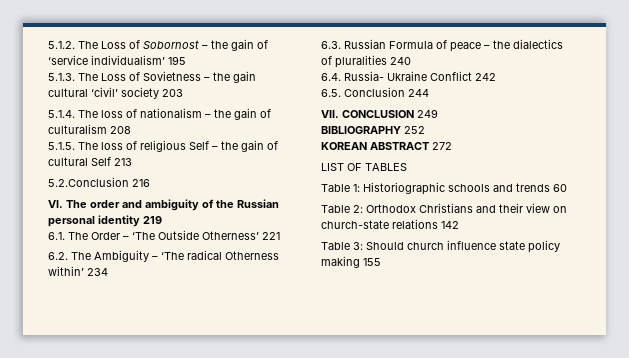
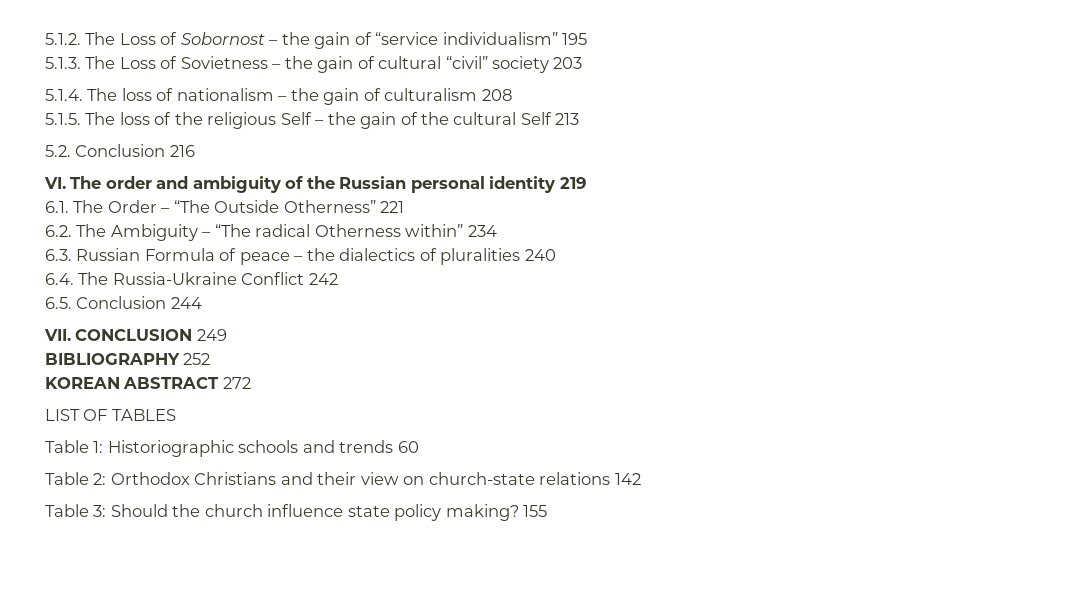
- 5.1.2. The Loss of Sobornost – the gain of ‘service individualism’ 195
+ 5.1.2. The Loss of Sobornost – the gain of “service individualism” 195
- 5.1.3. The Loss of Sovietness – the gain cultural ‘civil’ society 203
+ 5.1.3. The Loss of Sovietness – the gain of cultural “civil” society 203
- 5.1.5. The loss of religious Self – the gain of cultural Self 213
+ 5.1.5. The loss of the religious Self – the gain of the cultural Self 213
- 5.2.Conclusion 216
+ 5.2. Conclusion 216
- 6.1. The Order – ‘The Outside Otherness’ 221
+ 6.1. The Order – “The Outside Otherness” 221
- 6.2. The Ambiguity – ‘The radical Otherness within’ 234
+ 6.2. The Ambiguity – “The radical Otherness within” 234
- 6.4. Russia- Ukraine Conflict 242
+ 6.4. The Russia-Ukraine Conflict 242
- Table 3: Should church influence state policy making 155
+ Table 3: Should the church influence state policy making? 155

